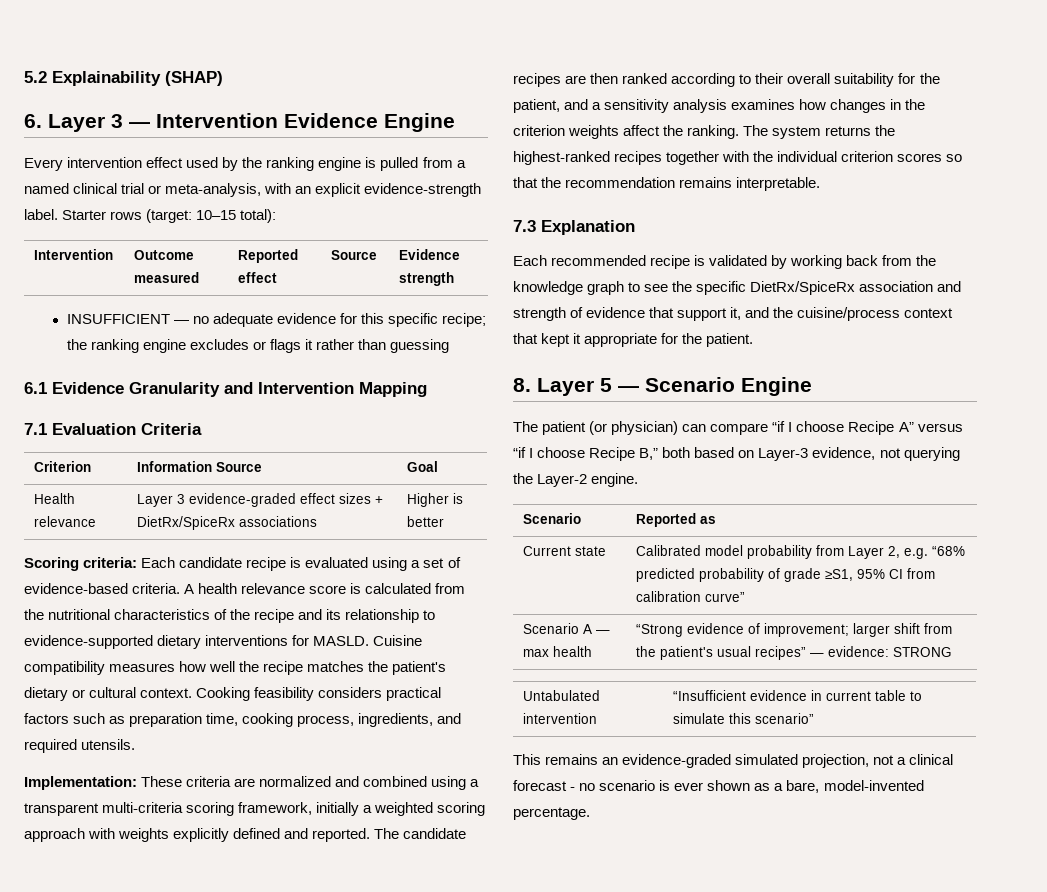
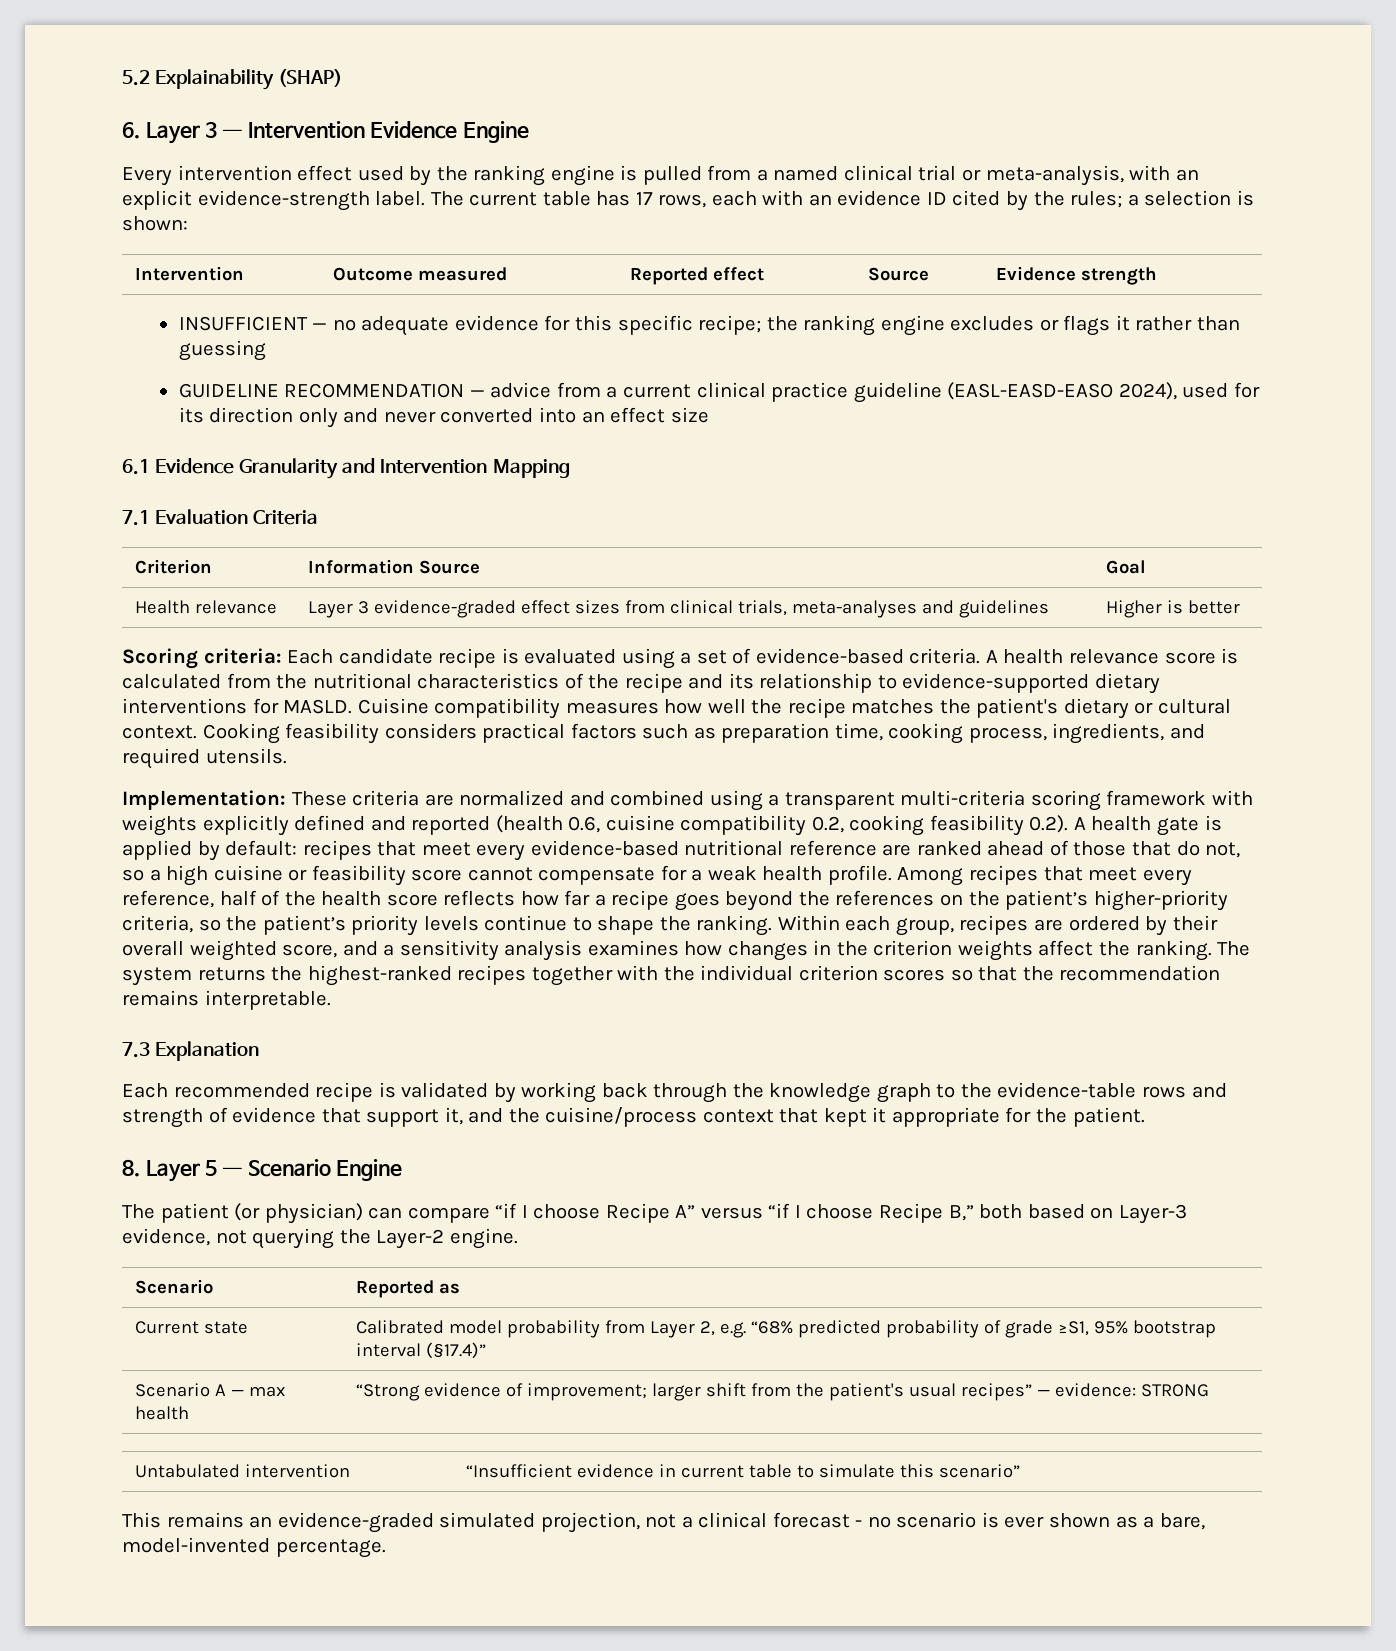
- Starter rows (target: 10–15 total):
+ The current table has 17 rows, each with an evidence ID cited by the rules; a selection is shown:
+ GUIDELINE RECOMMENDATION — advice from a current clinical practice guideline (EASL-EASD-EASO 2024), used for its direction only and never converted into an effect size
- Health relevance | Layer 3 evidence-graded effect sizes + DietRx/SpiceRx associations | Higher is better
+ Health relevance | Layer 3 evidence-graded effect sizes from clinical trials, meta-analyses and guidelines | Higher is better
- Implementation: These criteria are normalized and combined using a transparent multi-criteria scoring framework, initially a weighted scoring approach with weights explicitly defined and reported. The candidate recipes are then ranked according to their overall suitability for the patient, and a sensitivity analysis examines how changes in the criterion weights affect the ranking.
+ Implementation: These criteria are normalized and combined using a transparent multi-criteria scoring framework with weights explicitly defined and reported (health 0.6, cuisine compatibility 0.2, cooking feasibility 0.2). A health gate is applied by default: recipes that meet every evidence-based nutritional reference are ranked ahead of those that do not, so a high cuisine or feasibility score cannot compensate for a weak health profile. Among recipes that meet every reference, half of the health score reflects how far a recipe goes beyond the references on the patient’s higher-priority criteria, so the patient’s priority levels continue to shape the ranking. Within each group, recipes are ordered by their overall weighted score, and a sensitivity analysis examines how changes in the criterion weights affect the ranking.
- Each recommended recipe is validated by working back from the knowledge graph to see the specific DietRx/SpiceRx association and strength of evidence that support it, and the cuisine/process context that kept it appropriate for the patient.
+ Each recommended recipe is validated by working back through the knowledge graph to the evidence-table rows and strength of evidence that support it, and the cuisine/process context that kept it appropriate for the patient.
- Current state | Calibrated model probability from Layer 2, e.g. “68% predicted probability of grade ≥S1, 95% CI from calibration curve”
+ Current state | Calibrated model probability from Layer 2, e.g. “68% predicted probability of grade ≥S1, 95% bootstrap interval (§17.4)”

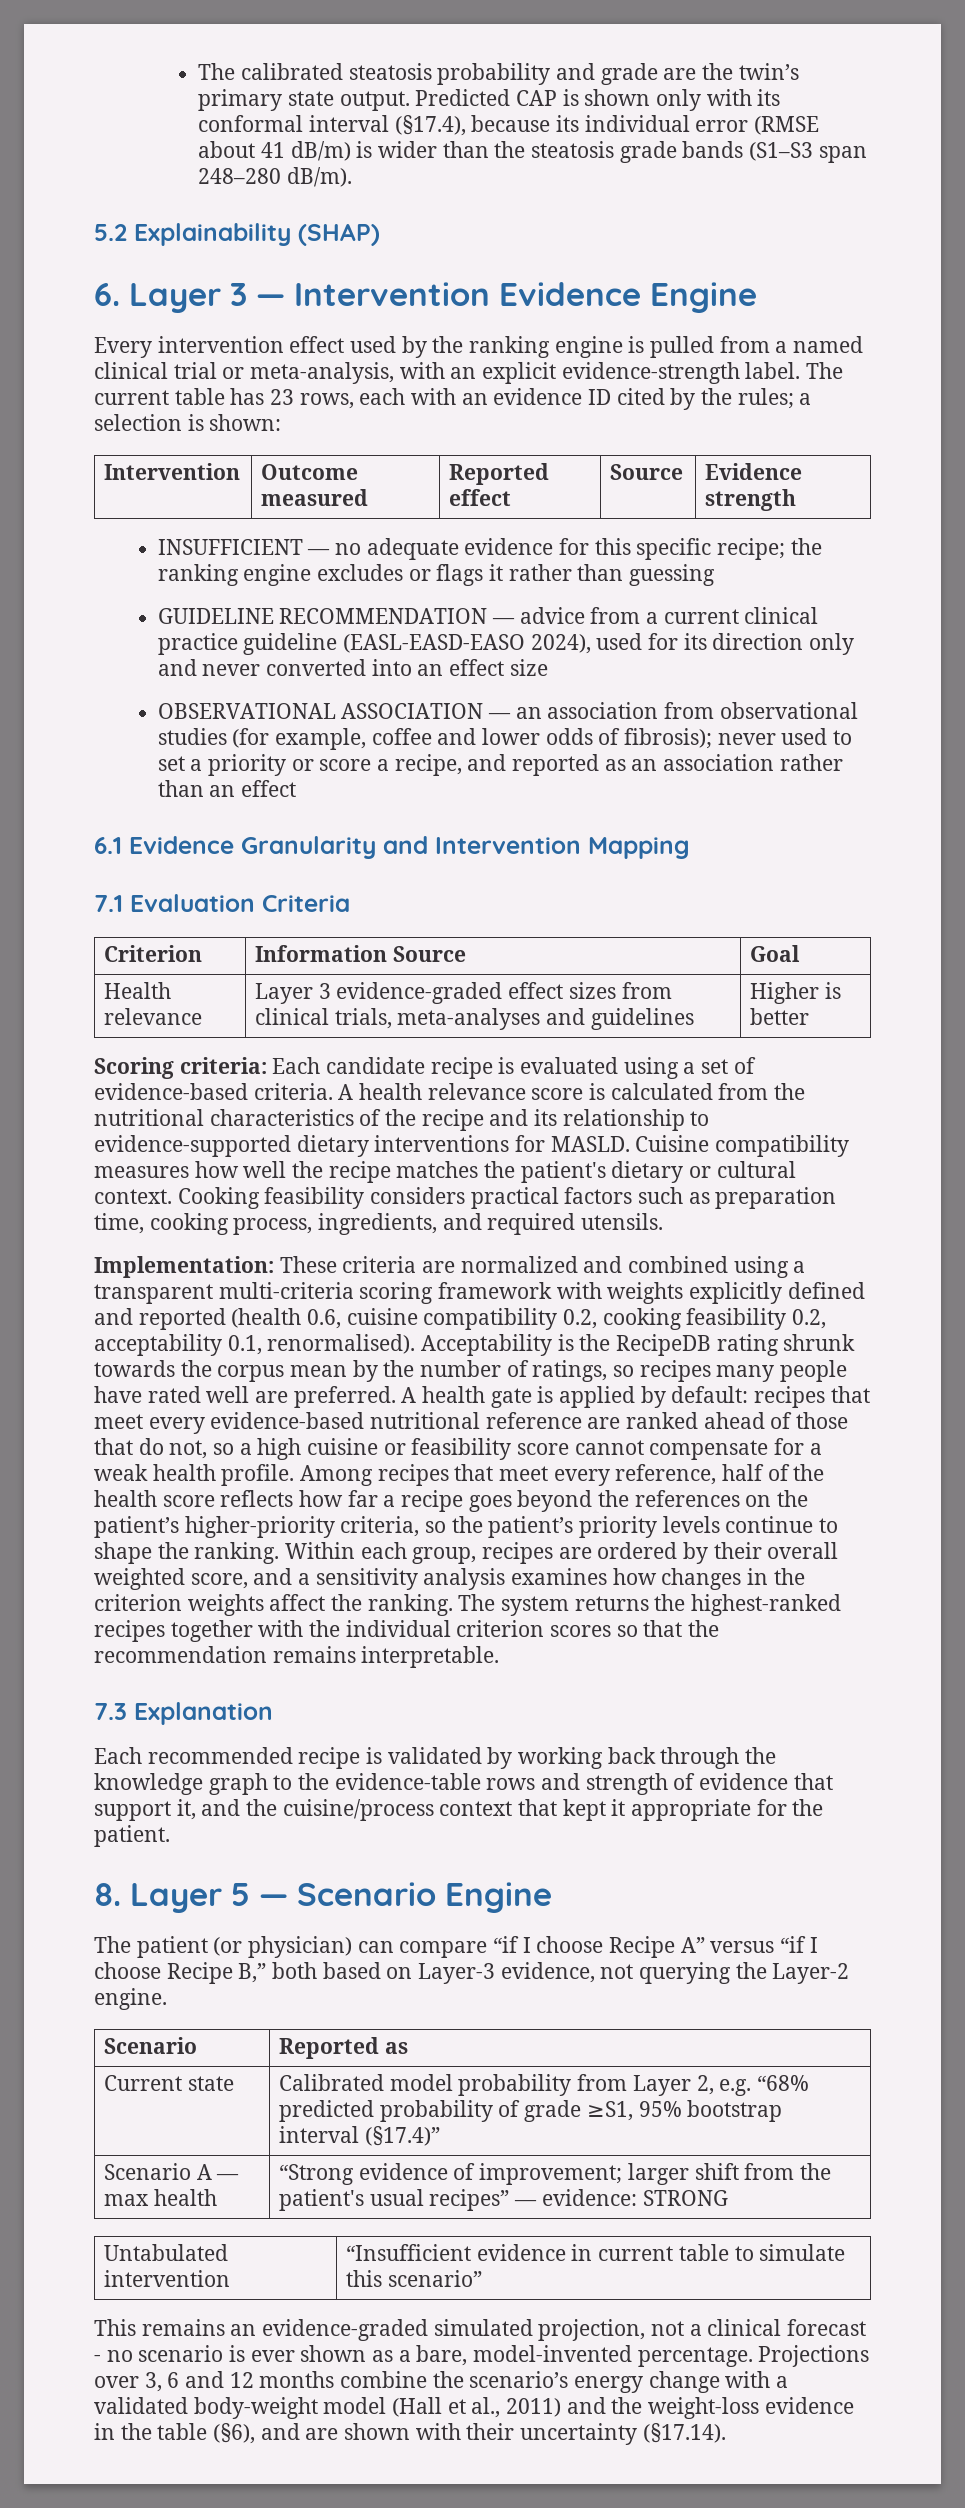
+ The calibrated steatosis probability and grade are the twin’s primary state output. Predicted CAP is shown only with its conformal interval (§17.4), because its individual error (RMSE about 41 dB/m) is wider than the steatosis grade bands (S1–S3 span 248–280 dB/m).
- The current table has 17 rows, each with an evidence ID cited by the rules; a selection is shown:
+ The current table has 23 rows, each with an evidence ID cited by the rules; a selection is shown:
+ OBSERVATIONAL ASSOCIATION — an association from observational studies (for example, coffee and lower odds of fibrosis); never used to set a priority or score a recipe, and reported as an association rather than an effect
- These criteria are normalized and combined using a transparent multi-criteria scoring framework with weights explicitly defined and reported (health 0.6, cuisine compatibility 0.2, cooking feasibility 0.2). A health gate is applied by default:
+ These criteria are normalized and combined using a transparent multi-criteria scoring framework with weights explicitly defined and reported (health 0.6, cuisine compatibility 0.2, cooking feasibility 0.2, acceptability 0.1, renormalised). Acceptability is the RecipeDB rating shrunk towards the corpus mean by the number of ratings, so recipes many people have rated well are preferred. A health gate is applied by default:
+ Projections over 3, 6 and 12 months combine the scenario’s energy change with a validated body-weight model (Hall et al., 2011) and the weight-loss evidence in the table (§6), and are shown with their uncertainty (§17.14).

